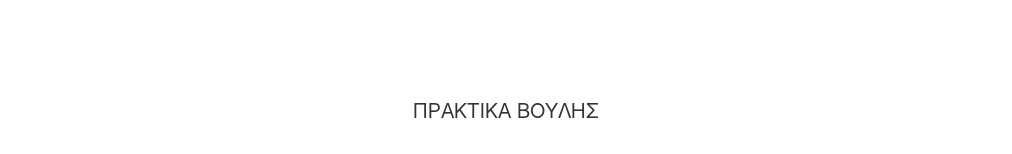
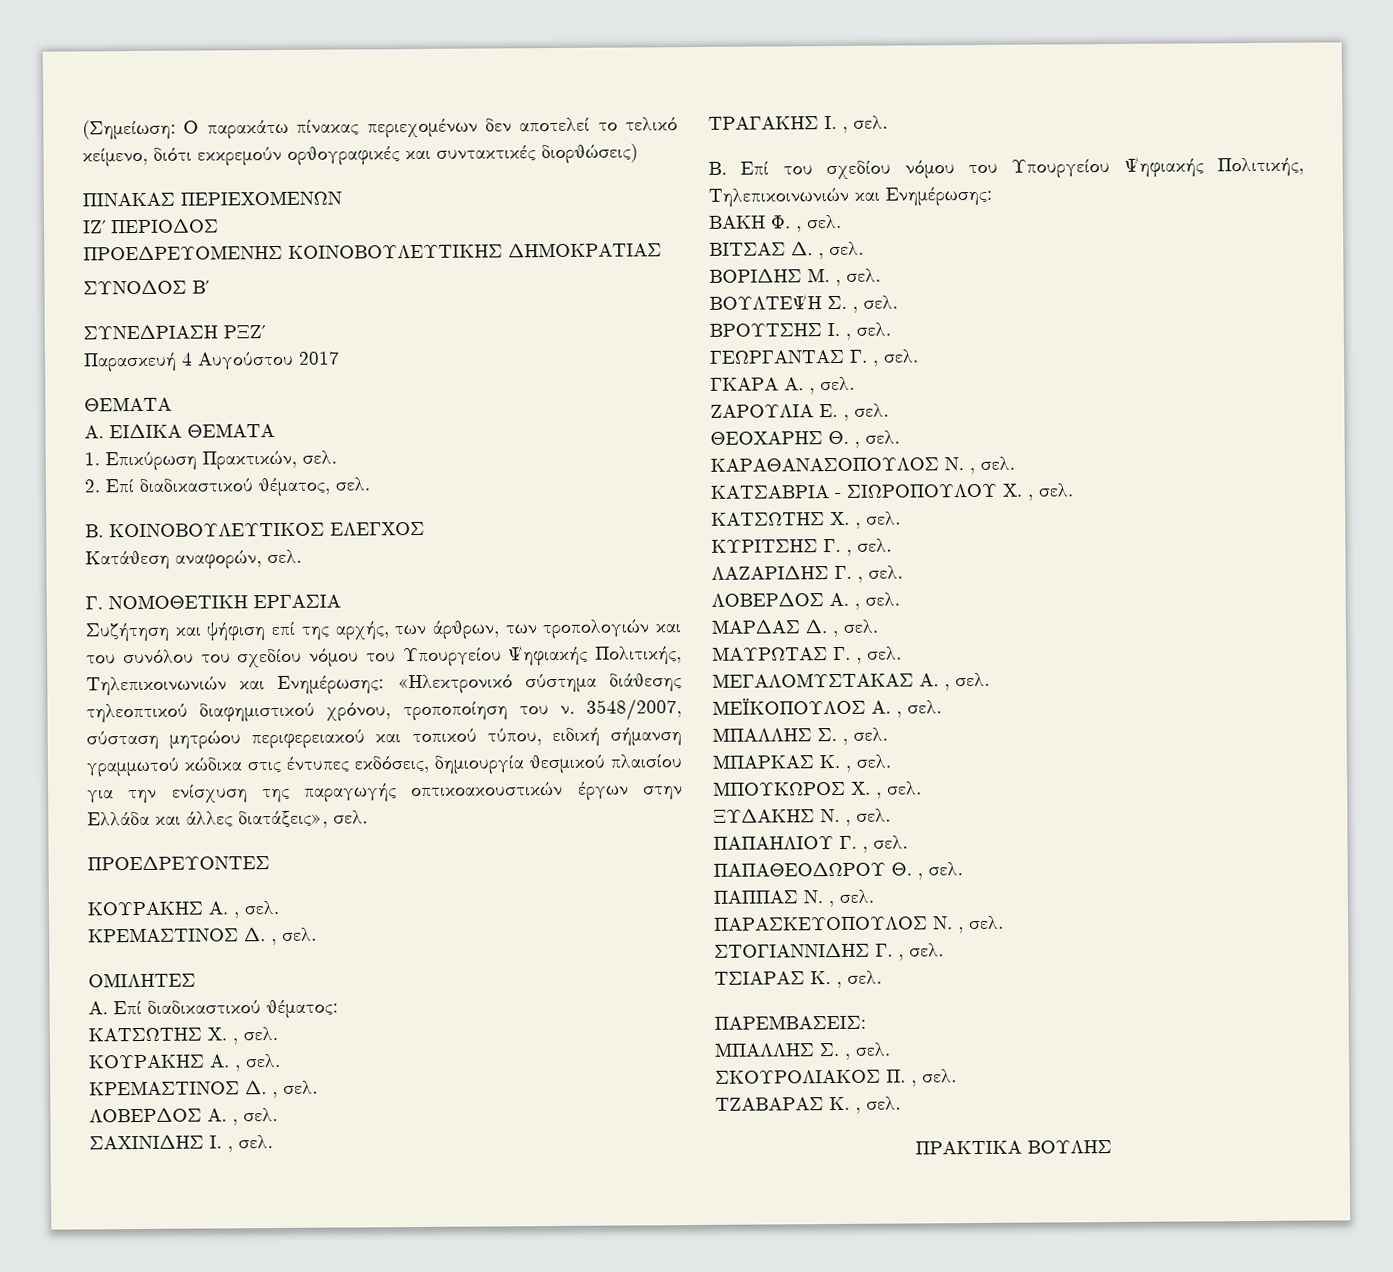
+ (Σημείωση: Ο παρακάτω πίνακας περιεχομένων δεν αποτελεί το τελικό κείμενο, διότι εκκρεμούν ορθογραφικές και συντακτικές διορθώσεις)
+ ΠΙΝΑΚΑΣ ΠΕΡΙΕΧΟΜΕΝΩΝ
+ ΙΖ΄ ΠΕΡΙΟΔΟΣ
+ ΠΡΟΕΔΡΕΥΟΜΕΝΗΣ ΚΟΙΝΟΒΟΥΛΕΥΤΙΚΗΣ ΔΗΜΟΚΡΑΤΙΑΣ
+ ΣΥΝΟΔΟΣ Β΄
+ ΣΥΝΕΔΡΙΑΣΗ ΡΞΖ΄
+ Παρασκευή 4 Αυγούστου 2017
+ ΘΕΜΑΤΑ
+ Α. ΕΙΔΙΚΑ ΘΕΜΑΤΑ
+ 1. Επικύρωση Πρακτικών, σελ.
+ 2. Επί διαδικαστικού θέματος, σελ.
+ Β. ΚΟΙΝΟΒΟΥΛΕΥΤΙΚΟΣ ΕΛΕΓΧΟΣ
+ Κατάθεση αναφορών, σελ.
+ Γ. ΝΟΜΟΘΕΤΙΚΗ ΕΡΓΑΣΙΑ
+ Συζήτηση και ψήφιση επί της αρχής, των άρθρων, των τροπολογιών και του συνόλου του σχεδίου νόμου του Υπουργείου Ψηφιακής Πολιτικής, Τηλεπικοινωνιών και Ενημέρωσης: «Ηλεκτρονικό σύστημα διάθεσης τηλεοπτικού διαφημιστικού χρόνου, τροποποίηση του ν. 3548/2007, σύσταση μητρώου περιφερειακού και τοπικού τύπου, ειδική σήμανση γραμμωτού κώδικα στις έντυπες εκδόσεις, δημιουργία θεσμικού πλαισίου για την ενίσχυση της παραγωγής οπτικοακουστικών έργων στην Ελλάδα και άλλες διατάξεις», σελ.
+ ΠΡΟΕΔΡΕΥΟΝΤΕΣ
+ ΚΟΥΡΑΚΗΣ Α. , σελ.
+ ΚΡΕΜΑΣΤΙΝΟΣ Δ. , σελ.
+ ΟΜΙΛΗΤΕΣ
+ Α. Επί διαδικαστικού θέματος:
+ ΚΑΤΣΩΤΗΣ Χ. , σελ.
+ ΚΟΥΡΑΚΗΣ Α. , σελ.
+ ΚΡΕΜΑΣΤΙΝΟΣ Δ. , σελ.
+ ΛΟΒΕΡΔΟΣ Α. , σελ.
+ ΣΑΧΙΝΙΔΗΣ Ι. , σελ.
+ ΤΡΑΓΑΚΗΣ Ι. , σελ.
+ Β. Επί του σχεδίου νόμου του Υπουργείου Ψηφιακής Πολιτικής, Τηλεπικοινωνιών και Ενημέρωσης:
+ ΒΑΚΗ Φ. , σελ.
+ ΒΙΤΣΑΣ Δ. , σελ.
+ ΒΟΡΙΔΗΣ Μ. , σελ.
+ ΒΟΥΛΤΕΨΗ Σ. , σελ.
+ ΒΡΟΥΤΣΗΣ Ι. , σελ.
+ ΓΕΩΡΓΑΝΤΑΣ Γ. , σελ.
+ ΓΚΑΡΑ Α. , σελ.
+ ΖΑΡΟΥΛΙΑ Ε. , σελ.
+ ΘΕΟΧΑΡΗΣ Θ. , σελ.
+ ΚΑΡΑΘΑΝΑΣΟΠΟΥΛΟΣ Ν. , σελ.
+ ΚΑΤΣΑΒΡΙΑ - ΣΙΩΡΟΠΟΥΛΟΥ Χ. , σελ.
+ ΚΑΤΣΩΤΗΣ Χ. , σελ.
+ ΚΥΡΙΤΣΗΣ Γ. , σελ.
+ ΛΑΖΑΡΙΔΗΣ Γ. , σελ.
+ ΛΟΒΕΡΔΟΣ Α. , σελ.
+ ΜΑΡΔΑΣ Δ. , σελ.
+ ΜΑΥΡΩΤΑΣ Γ. , σελ.
+ ΜΕΓΑΛΟΜΥΣΤΑΚΑΣ Α. , σελ.
+ ΜΕΪΚΟΠΟΥΛΟΣ Α. , σελ.
+ ΜΠΑΛΛΗΣ Σ. , σελ.
+ ΜΠΑΡΚΑΣ Κ. , σελ.
+ ΜΠΟΥΚΩΡΟΣ Χ. , σελ.
+ ΞΥΔΑΚΗΣ Ν. , σελ.
+ ΠΑΠΑΗΛΙΟΥ Γ. , σελ.
+ ΠΑΠΑΘΕΟΔΩΡΟΥ Θ. , σελ.
+ ΠΑΠΠΑΣ Ν. , σελ.
+ ΠΑΡΑΣΚΕΥΟΠΟΥΛΟΣ Ν. , σελ.
+ ΣΤΟΓΙΑΝΝΙΔΗΣ Γ. , σελ.
+ ΤΣΙΑΡΑΣ Κ. , σελ.
+ ΠΑΡΕΜΒΑΣΕΙΣ:
+ ΜΠΑΛΛΗΣ Σ. , σελ.
+ ΣΚΟΥΡΟΛΙΑΚΟΣ Π. , σελ.
+ ΤΖΑΒΑΡΑΣ Κ. , σελ.

